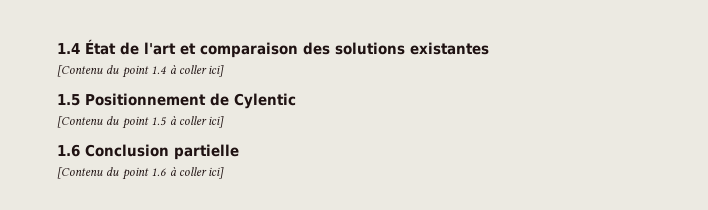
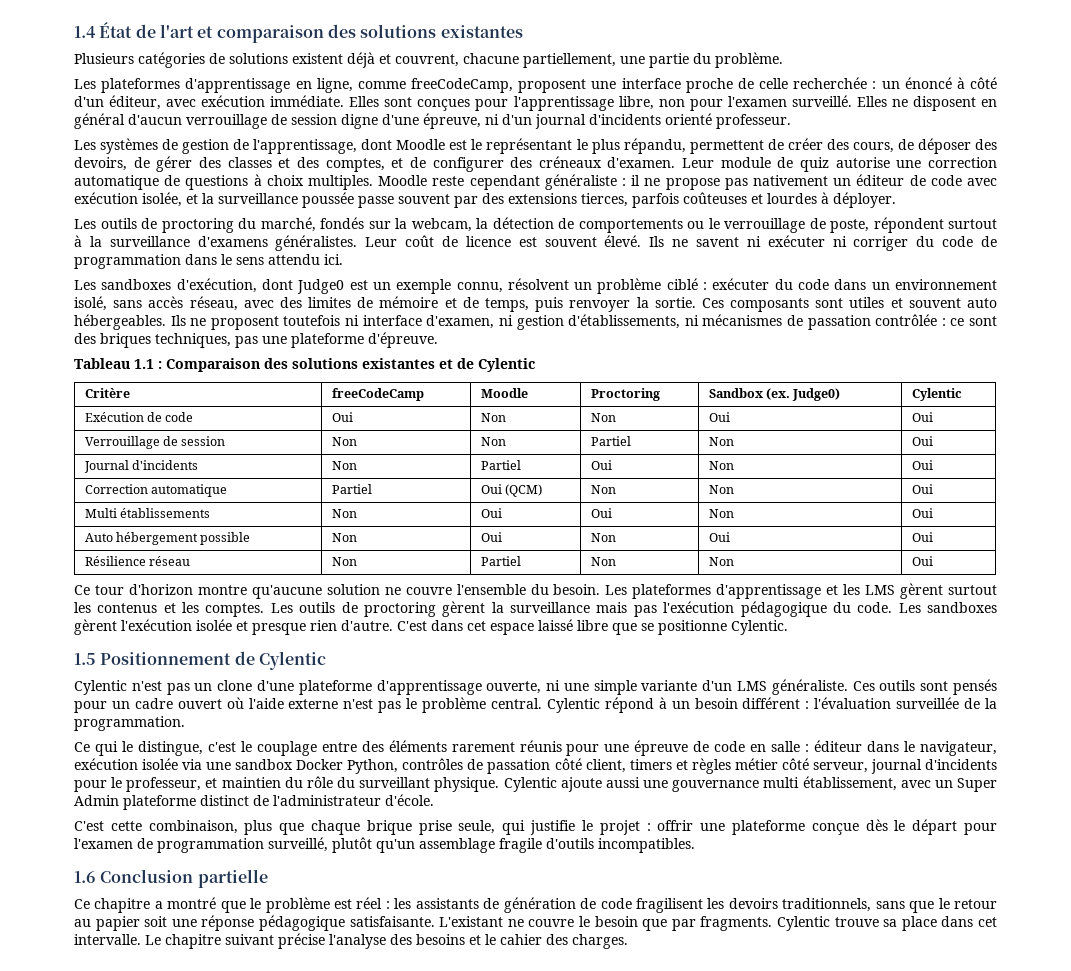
- [Contenu du point 1.4 à coller ici]
+ Plusieurs catégories de solutions existent déjà et couvrent, chacune partiellement, une partie du problème.
+ Les plateformes d'apprentissage en ligne, comme freeCodeCamp, proposent une interface proche de celle recherchée : un énoncé à côté d'un éditeur, avec exécution immédiate. Elles sont conçues pour l'apprentissage libre, non pour l'examen surveillé. Elles ne disposent en général d'aucun verrouillage de session digne d'une épreuve, ni d'un journal d'incidents orienté professeur.
+ Les systèmes de gestion de l'apprentissage, dont Moodle est le représentant le plus répandu, permettent de créer des cours, de déposer des devoirs, de gérer des classes et des comptes, et de configurer des créneaux d'examen. Leur module de quiz autorise une correction automatique de questions à choix multiples. Moodle reste cependant généraliste : il ne propose pas nativement un éditeur de code avec exécution isolée, et la surveillance poussée passe souvent par des extensions tierces, parfois coûteuses et lourdes à déployer.
+ Les outils de proctoring du marché, fondés sur la webcam, la détection de comportements ou le verrouillage de poste, répondent surtout à la surveillance d'examens généralistes. Leur coût de licence est souvent élevé. Ils ne savent ni exécuter ni corriger du code de programmation dans le sens attendu ici.
+ Les sandboxes d'exécution, dont Judge0 est un exemple connu, résolvent un problème ciblé : exécuter du code dans un environnement isolé, sans accès réseau, avec des limites de mémoire et de temps, puis renvoyer la sortie. Ces composants sont utiles et souvent auto hébergeables. Ils ne proposent toutefois ni interface d'examen, ni gestion d'établissements, ni mécanismes de passation contrôlée : ce sont des briques techniques, pas une plateforme d'épreuve.
+ Tableau 1.1 : Comparaison des solutions existantes et de Cylentic
+ Critère | freeCodeCamp | Moodle | Proctoring | Sandbox (ex. Judge0) | Cylentic
+ Exécution de code | Oui | Non | Non | Oui | Oui
+ Verrouillage de session | Non | Non | Partiel | Non | Oui
+ Journal d'incidents | Non | Partiel | Oui | Non | Oui
+ Correction automatique | Partiel | Oui (QCM) | Non | Non | Oui
+ Multi établissements | Non | Oui | Oui | Non | Oui
+ Auto hébergement possible | Non | Oui | Non | Oui | Oui
+ Résilience réseau | Non | Partiel | Non | Non | Oui
+ Ce tour d'horizon montre qu'aucune solution ne couvre l'ensemble du besoin. Les plateformes d'apprentissage et les LMS gèrent surtout les contenus et les comptes. Les outils de proctoring gèrent la surveillance mais pas l'exécution pédagogique du code. Les sandboxes gèrent l'exécution isolée et presque rien d'autre. C'est dans cet espace laissé libre que se positionne Cylentic.
  1.5 Positionnement de Cylentic
- [Contenu du point 1.5 à coller ici]
+ Cylentic n'est pas un clone d'une plateforme d'apprentissage ouverte, ni une simple variante d'un LMS généraliste. Ces outils sont pensés pour un cadre ouvert où l'aide externe n'est pas le problème central. Cylentic répond à un besoin différent : l'évaluation surveillée de la programmation.
+ Ce qui le distingue, c'est le couplage entre des éléments rarement réunis pour une épreuve de code en salle : éditeur dans le navigateur, exécution isolée via une sandbox Docker Python, contrôles de passation côté client, timers et règles métier côté serveur, journal d'incidents pour le professeur, et maintien du rôle du surveillant physique. Cylentic ajoute aussi une gouvernance multi établissement, avec un Super Admin plateforme distinct de l'administrateur d'école.
+ C'est cette combinaison, plus que chaque brique prise seule, qui justifie le projet : offrir une plateforme conçue dès le départ pour l'examen de programmation surveillé, plutôt qu'un assemblage fragile d'outils incompatibles.
  1.6 Conclusion partielle
- [Contenu du point 1.6 à coller ici]
+ Ce chapitre a montré que le problème est réel : les assistants de génération de code fragilisent les devoirs traditionnels, sans que le retour au papier soit une réponse pédagogique satisfaisante. L'existant ne couvre le besoin que par fragments. Cylentic trouve sa place dans cet intervalle. Le chapitre suivant précise l'analyse des besoins et le cahier des charges.

